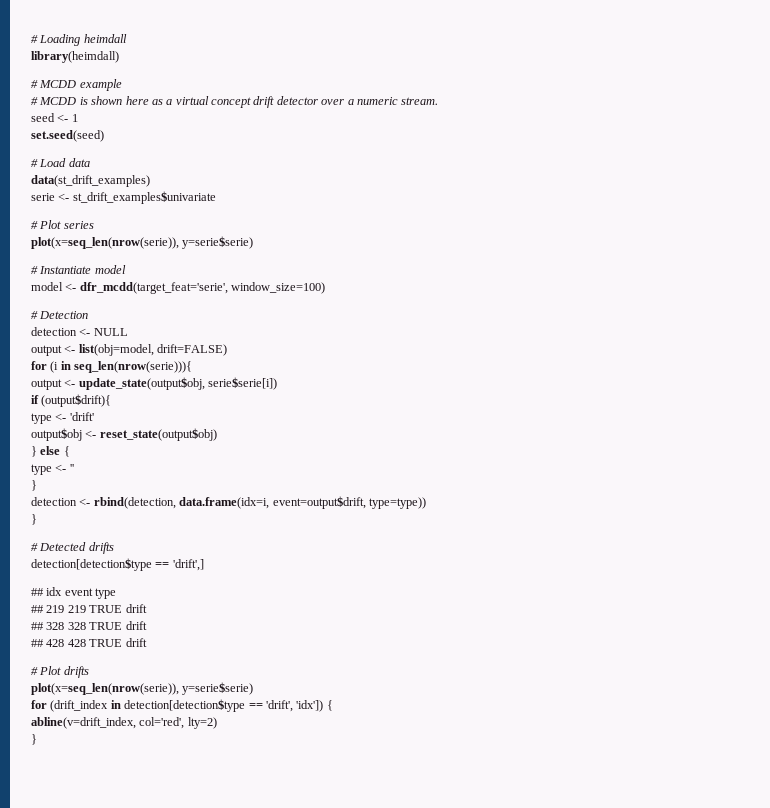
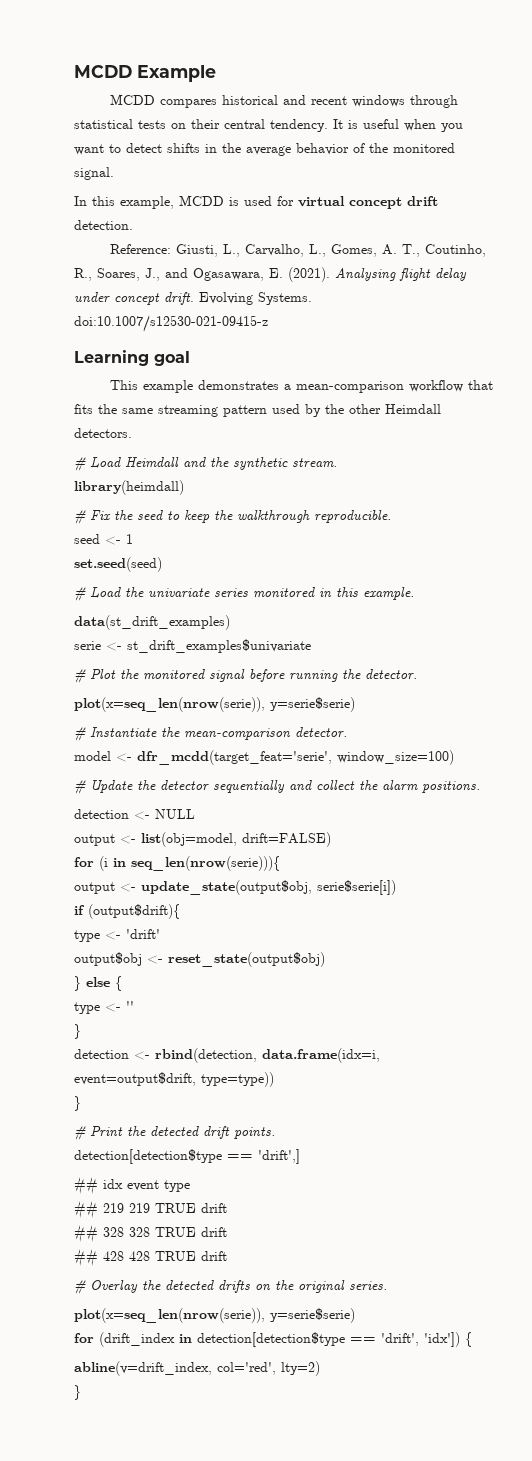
- # Loading heimdall
+ MCDD Example
+ MCDD compares historical and recent windows through statistical tests on their central tendency. It is useful when you want to detect shifts in the average behavior of the monitored signal.
+ In this example, MCDD is used for virtual concept drift detection.
+ Reference: Giusti, L., Carvalho, L., Gomes, A. T., Coutinho, R., Soares, J., and Ogasawara, E. (2021). Analysing flight delay under concept drift. Evolving Systems. doi:10.1007/s12530-021-09415-z
+ Learning goal
+ This example demonstrates a mean-comparison workflow that fits the same streaming pattern used by the other Heimdall detectors.
+ # Load Heimdall and the synthetic stream.
  library(heimdall)
- # MCDD example
- # MCDD is shown here as a virtual concept drift detector over a numeric stream.
+ # Fix the seed to keep the walkthrough reproducible.
- # Load data
+ # Load the univariate series monitored in this example.
- # Plot series
+ # Plot the monitored signal before running the detector.
- # Instantiate model
+ # Instantiate the mean-comparison detector.
- # Detection
+ # Update the detector sequentially and collect the alarm positions.
- # Detected drifts
+ # Print the detected drift points.
- # Plot drifts
+ # Overlay the detected drifts on the original series.

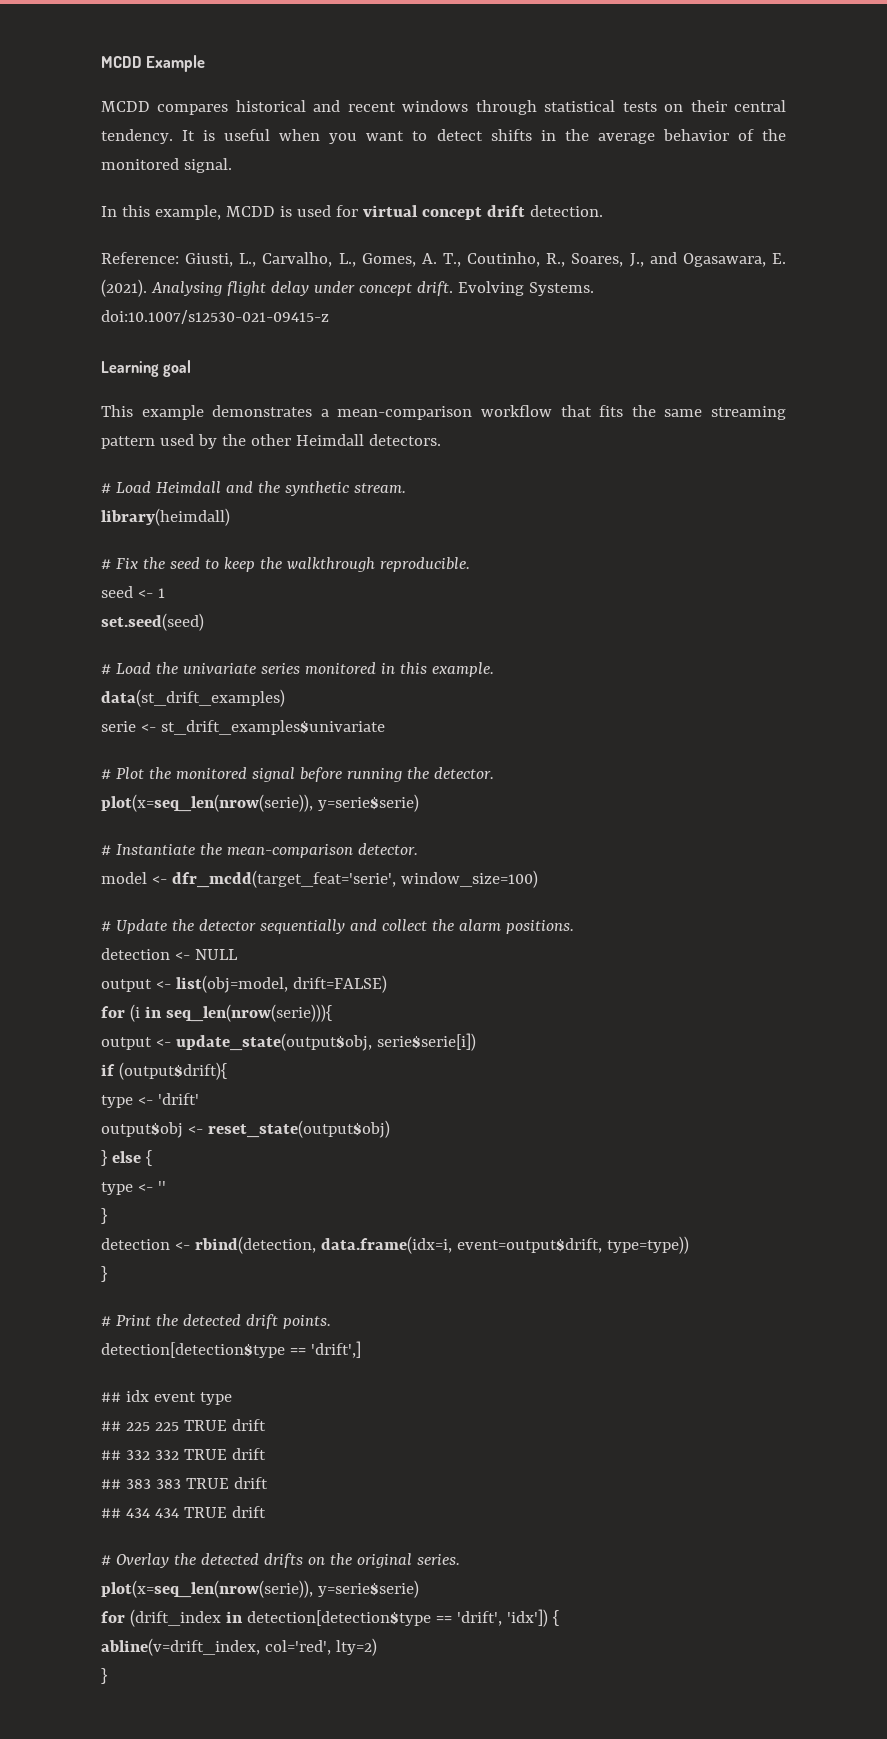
- ## 219 219 TRUE drift
- ## 328 328 TRUE drift
- ## 428 428 TRUE drift
+ ## 225 225 TRUE drift
+ ## 332 332 TRUE drift
+ ## 383 383 TRUE drift
+ ## 434 434 TRUE drift

